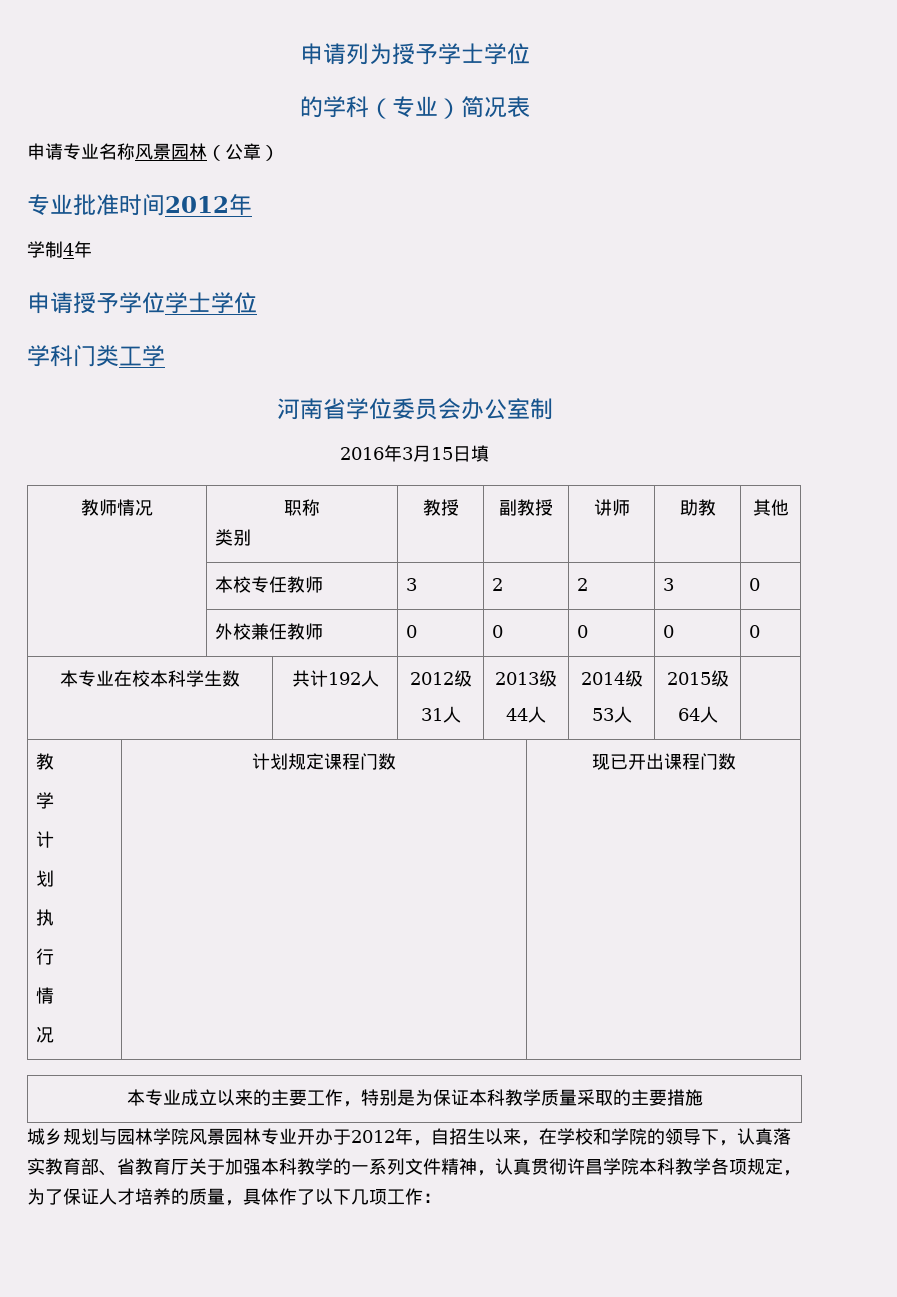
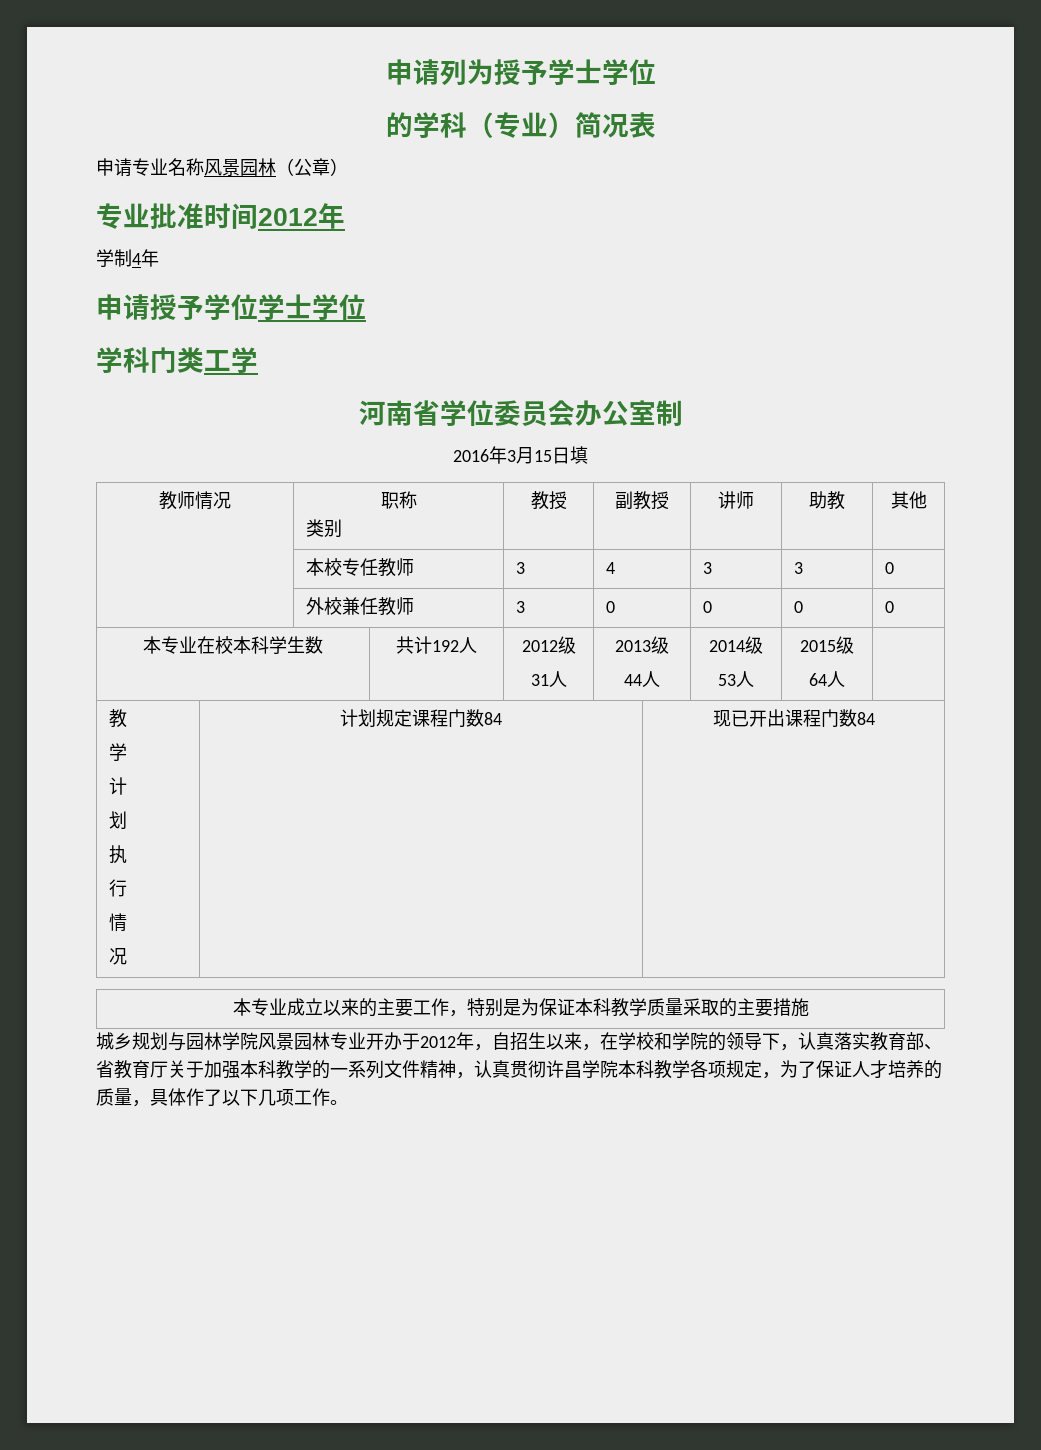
- | 本校专任教师 | 3 | 2 | 2 | 3 | 0
+ | 本校专任教师 | 3 | 4 | 3 | 3 | 0
- | 外校兼任教师 | 0 | 0 | 0 | 0 | 0
+ | 外校兼任教师 | 3 | 0 | 0 | 0 | 0
  本专业在校本科学生数 | 共计192人 | 2012级
  31人 | 2013级
  44人 | 2014级
  53人 | 2015级
  64人 |
  教
  学
  计
  划
  执
  行
  情
- 况 | 计划规定课程门数 | 现已开出课程门数
+ 况 | 计划规定课程门数84 | 现已开出课程门数84
- 城乡规划与园林学院风景园林专业开办于2012年，自招生以来，在学校和学院的领导下，认真落实教育部、省教育厅关于加强本科教学的一系列文件精神，认真贯彻许昌学院本科教学各项规定，为了保证人才培养的质量，具体作了以下几项工作：
+ 城乡规划与园林学院风景园林专业开办于2012年，自招生以来，在学校和学院的领导下，认真落实教育部、省教育厅关于加强本科教学的一系列文件精神，认真贯彻许昌学院本科教学各项规定，为了保证人才培养的质量，具体作了以下几项工作。

